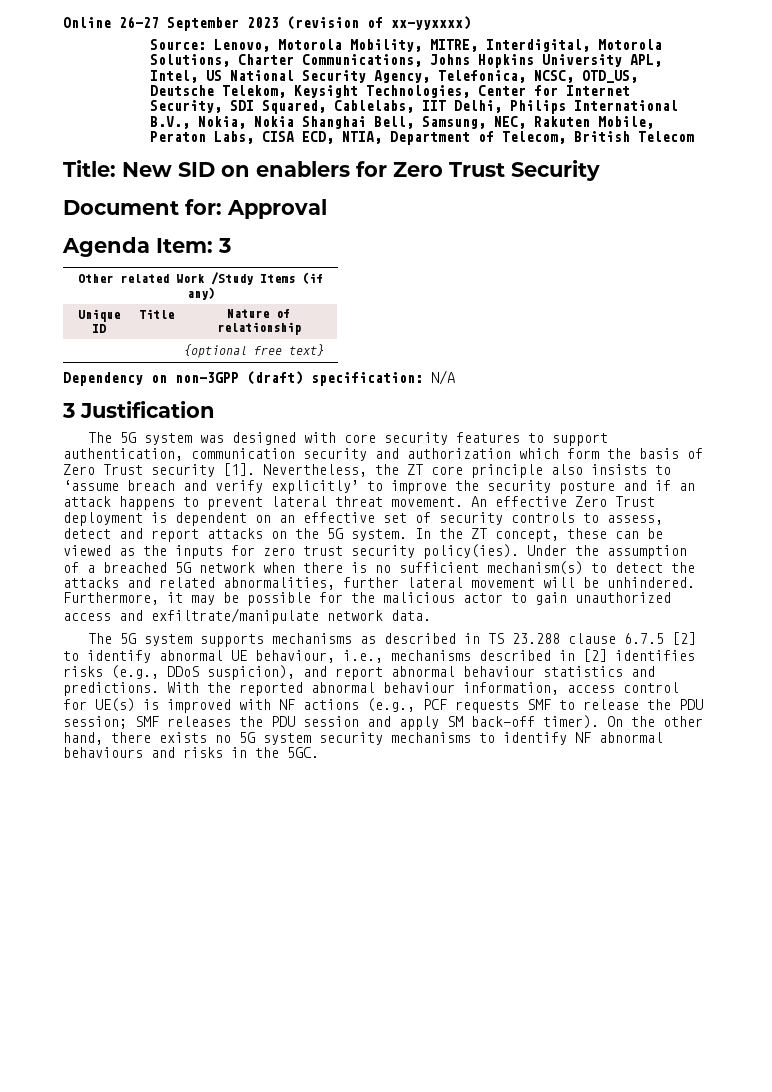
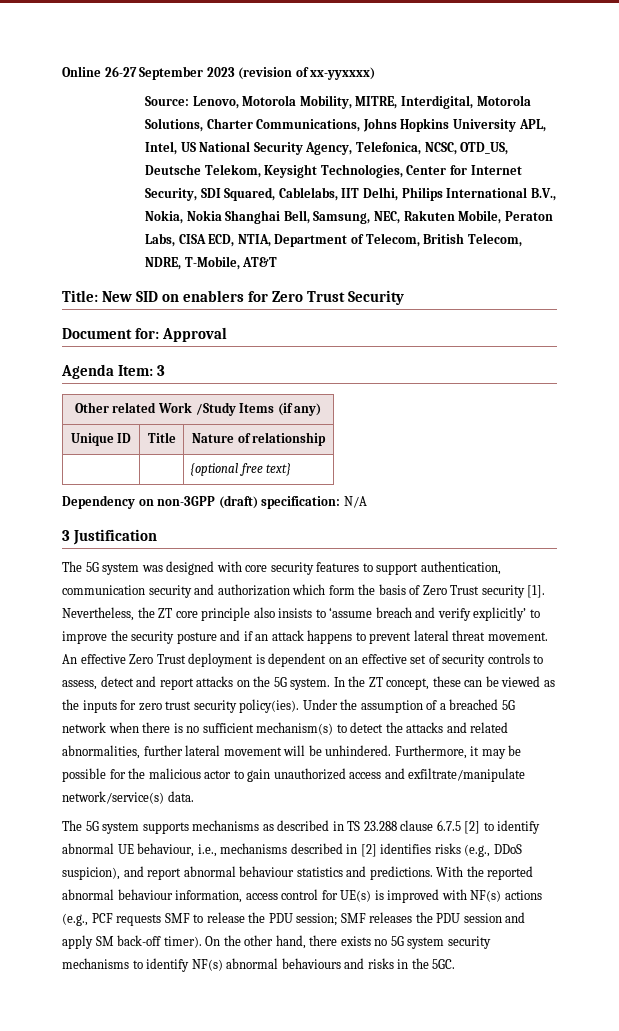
- Source: Lenovo, Motorola Mobility, MITRE, Interdigital, Motorola Solutions, Charter Communications, Johns Hopkins University APL, Intel, US National Security Agency, Telefonica, NCSC, OTD_US, Deutsche Telekom, Keysight Technologies, Center for Internet Security, SDI Squared, Cablelabs, IIT Delhi, Philips International B.V., Nokia, Nokia Shanghai Bell, Samsung, NEC, Rakuten Mobile, Peraton Labs, CISA ECD, NTIA, Department of Telecom, British Telecom
+ Source: Lenovo, Motorola Mobility, MITRE, Interdigital, Motorola Solutions, Charter Communications, Johns Hopkins University APL, Intel, US National Security Agency, Telefonica, NCSC, OTD_US, Deutsche Telekom, Keysight Technologies, Center for Internet Security, SDI Squared, Cablelabs, IIT Delhi, Philips International B.V., Nokia, Nokia Shanghai Bell, Samsung, NEC, Rakuten Mobile, Peraton Labs, CISA ECD, NTIA, Department of Telecom, British Telecom, NDRE, T-Mobile, AT&T
- Furthermore, it may be possible for the malicious actor to gain unauthorized access and exfiltrate/manipulate network data.
+ Furthermore, it may be possible for the malicious actor to gain unauthorized access and exfiltrate/manipulate network/service(s) data.
- With the reported abnormal behaviour information, access control for UE(s) is improved with NF actions (e.g., PCF requests SMF to release the PDU session; SMF releases the PDU session and apply SM back-off timer).
+ With the reported abnormal behaviour information, access control for UE(s) is improved with NF(s) actions (e.g., PCF requests SMF to release the PDU session; SMF releases the PDU session and apply SM back-off timer).
- On the other hand, there exists no 5G system security mechanisms to identify NF abnormal behaviours and risks in the 5GC.
+ On the other hand, there exists no 5G system security mechanisms to identify NF(s) abnormal behaviours and risks in the 5GC.

